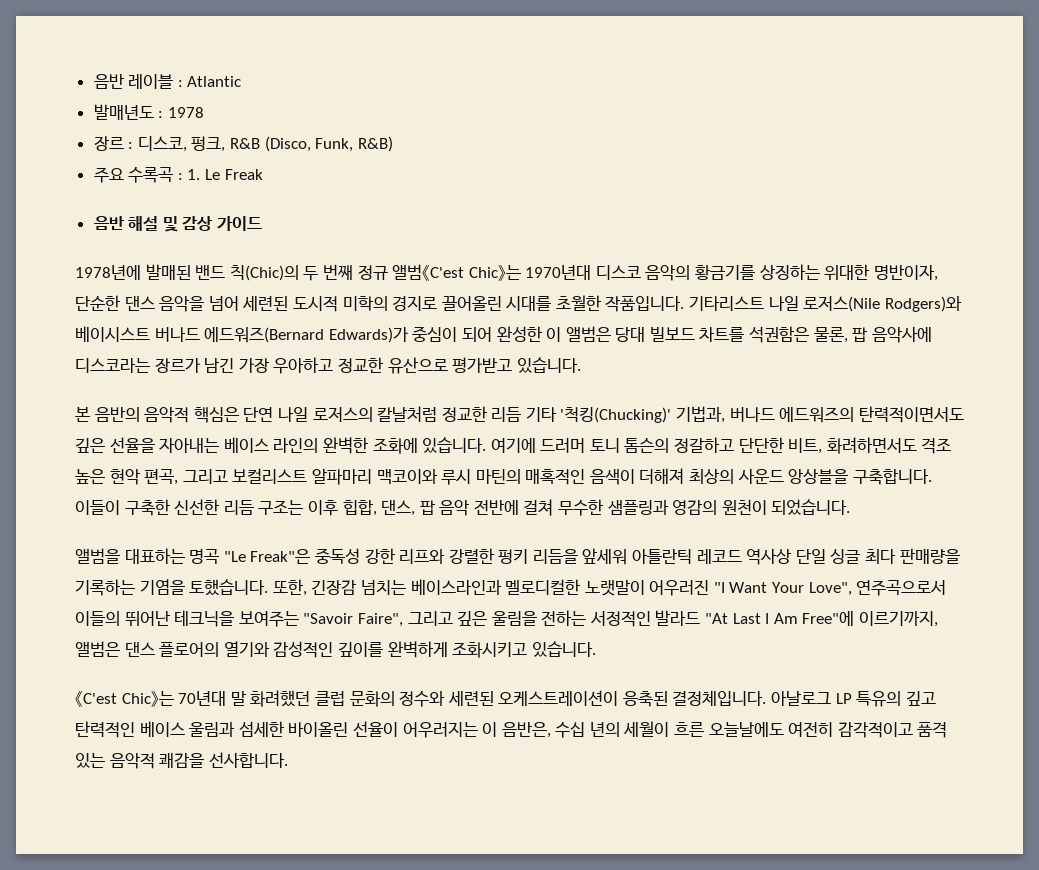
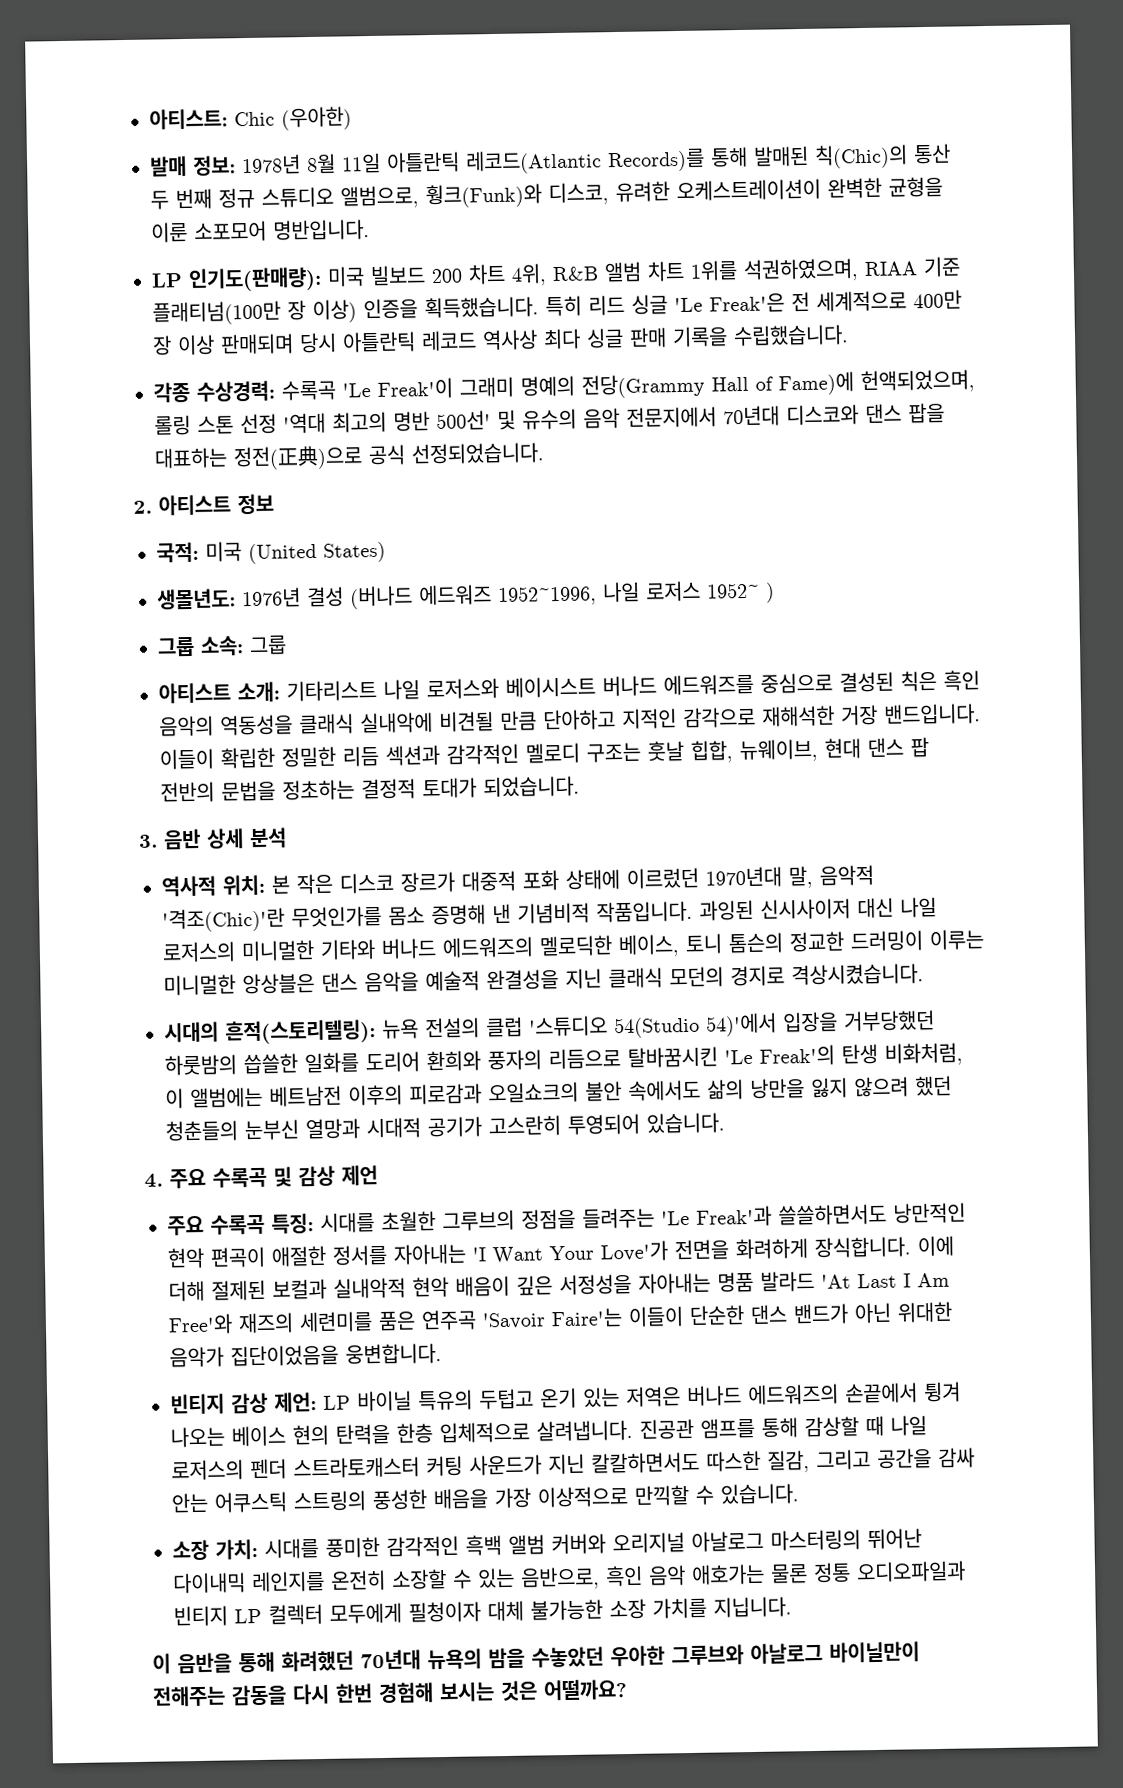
- 음반 레이블 : Atlantic
- 발매년도 : 1978
- 장르 : 디스코, 펑크, R&B (Disco, Funk, R&B)
- 주요 수록곡 : 1. Le Freak
- 음반 해설 및 감상 가이드
- 1978년에 발매된 밴드 칙(Chic)의 두 번째 정규 앨범《C'est Chic》는 1970년대 디스코 음악의 황금기를 상징하는 위대한 명반이자, 단순한 댄스 음악을 넘어 세련된 도시적 미학의 경지로 끌어올린 시대를 초월한 작품입니다. 기타리스트 나일 로저스(Nile Rodgers)와 베이시스트 버나드 에드워즈(Bernard Edwards)가 중심이 되어 완성한 이 앨범은 당대 빌보드 차트를 석권함은 물론, 팝 음악사에 디스코라는 장르가 남긴 가장 우아하고 정교한 유산으로 평가받고 있습니다.
- 본 음반의 음악적 핵심은 단연 나일 로저스의 칼날처럼 정교한 리듬 기타 '척킹(Chucking)' 기법과, 버나드 에드워즈의 탄력적이면서도 깊은 선율을 자아내는 베이스 라인의 완벽한 조화에 있습니다. 여기에 드러머 토니 톰슨의 정갈하고 단단한 비트, 화려하면서도 격조 높은 현악 편곡, 그리고 보컬리스트 알파마리 맥코이와 루시 마틴의 매혹적인 음색이 더해져 최상의 사운드 앙상블을 구축합니다. 이들이 구축한 신선한 리듬 구조는 이후 힙합, 댄스, 팝 음악 전반에 걸쳐 무수한 샘플링과 영감의 원천이 되었습니다.
- 앨범을 대표하는 명곡 "Le Freak"은 중독성 강한 리프와 강렬한 펑키 리듬을 앞세워 아틀란틱 레코드 역사상 단일 싱글 최다 판매량을 기록하는 기염을 토했습니다. 또한, 긴장감 넘치는 베이스라인과 멜로디컬한 노랫말이 어우러진 "I Want Your Love", 연주곡으로서 이들의 뛰어난 테크닉을 보여주는 "Savoir Faire", 그리고 깊은 울림을 전하는 서정적인 발라드 "At Last I Am Free"에 이르기까지, 앨범은 댄스 플로어의 열기와 감성적인 깊이를 완벽하게 조화시키고 있습니다.
- 《C'est Chic》는 70년대 말 화려했던 클럽 문화의 정수와 세련된 오케스트레이션이 응축된 결정체입니다. 아날로그 LP 특유의 깊고 탄력적인 베이스 울림과 섬세한 바이올린 선율이 어우러지는 이 음반은, 수십 년의 세월이 흐른 오늘날에도 여전히 감각적이고 품격 있는 음악적 쾌감을 선사합니다.
+ 아티스트: Chic (우아한)
+ 발매 정보: 1978년 8월 11일 아틀란틱 레코드(Atlantic Records)를 통해 발매된 칙(Chic)의 통산 두 번째 정규 스튜디오 앨범으로, 훵크(Funk)와 디스코, 유려한 오케스트레이션이 완벽한 균형을 이룬 소포모어 명반입니다.
+ LP 인기도(판매량): 미국 빌보드 200 차트 4위, R&B 앨범 차트 1위를 석권하였으며, RIAA 기준 플래티넘(100만 장 이상) 인증을 획득했습니다. 특히 리드 싱글 'Le Freak'은 전 세계적으로 400만 장 이상 판매되며 당시 아틀란틱 레코드 역사상 최다 싱글 판매 기록을 수립했습니다.
+ 각종 수상경력: 수록곡 'Le Freak'이 그래미 명예의 전당(Grammy Hall of Fame)에 헌액되었으며, 롤링 스톤 선정 '역대 최고의 명반 500선' 및 유수의 음악 전문지에서 70년대 디스코와 댄스 팝을 대표하는 정전(正典)으로 공식 선정되었습니다.
+ 2. 아티스트 정보
+ 국적: 미국 (United States)
+ 생몰년도: 1976년 결성 (버나드 에드워즈 1952~1996, 나일 로저스 1952~ )
+ 그룹 소속: 그룹
+ 아티스트 소개: 기타리스트 나일 로저스와 베이시스트 버나드 에드워즈를 중심으로 결성된 칙은 흑인 음악의 역동성을 클래식 실내악에 비견될 만큼 단아하고 지적인 감각으로 재해석한 거장 밴드입니다. 이들이 확립한 정밀한 리듬 섹션과 감각적인 멜로디 구조는 훗날 힙합, 뉴웨이브, 현대 댄스 팝 전반의 문법을 정초하는 결정적 토대가 되었습니다.
+ 3. 음반 상세 분석
+ 역사적 위치: 본 작은 디스코 장르가 대중적 포화 상태에 이르렀던 1970년대 말, 음악적 '격조(Chic)'란 무엇인가를 몸소 증명해 낸 기념비적 작품입니다. 과잉된 신시사이저 대신 나일 로저스의 미니멀한 기타와 버나드 에드워즈의 멜로딕한 베이스, 토니 톰슨의 정교한 드러밍이 이루는 미니멀한 앙상블은 댄스 음악을 예술적 완결성을 지닌 클래식 모던의 경지로 격상시켰습니다.
+ 시대의 흔적(스토리텔링): 뉴욕 전설의 클럽 '스튜디오 54(Studio 54)'에서 입장을 거부당했던 하룻밤의 씁쓸한 일화를 도리어 환희와 풍자의 리듬으로 탈바꿈시킨 'Le Freak'의 탄생 비화처럼, 이 앨범에는 베트남전 이후의 피로감과 오일쇼크의 불안 속에서도 삶의 낭만을 잃지 않으려 했던 청춘들의 눈부신 열망과 시대적 공기가 고스란히 투영되어 있습니다.
+ 4. 주요 수록곡 및 감상 제언
+ 주요 수록곡 특징: 시대를 초월한 그루브의 정점을 들려주는 'Le Freak'과 쓸쓸하면서도 낭만적인 현악 편곡이 애절한 정서를 자아내는 'I Want Your Love'가 전면을 화려하게 장식합니다. 이에 더해 절제된 보컬과 실내악적 현악 배음이 깊은 서정성을 자아내는 명품 발라드 'At Last I Am Free'와 재즈의 세련미를 품은 연주곡 'Savoir Faire'는 이들이 단순한 댄스 밴드가 아닌 위대한 음악가 집단이었음을 웅변합니다.
+ 빈티지 감상 제언: LP 바이닐 특유의 두텁고 온기 있는 저역은 버나드 에드워즈의 손끝에서 튕겨 나오는 베이스 현의 탄력을 한층 입체적으로 살려냅니다. 진공관 앰프를 통해 감상할 때 나일 로저스의 펜더 스트라토캐스터 커팅 사운드가 지닌 칼칼하면서도 따스한 질감, 그리고 공간을 감싸 안는 어쿠스틱 스트링의 풍성한 배음을 가장 이상적으로 만끽할 수 있습니다.
+ 소장 가치: 시대를 풍미한 감각적인 흑백 앨범 커버와 오리지널 아날로그 마스터링의 뛰어난 다이내믹 레인지를 온전히 소장할 수 있는 음반으로, 흑인 음악 애호가는 물론 정통 오디오파일과 빈티지 LP 컬렉터 모두에게 필청이자 대체 불가능한 소장 가치를 지닙니다.
+ 이 음반을 통해 화려했던 70년대 뉴욕의 밤을 수놓았던 우아한 그루브와 아날로그 바이닐만이 전해주는 감동을 다시 한번 경험해 보시는 것은 어떨까요?

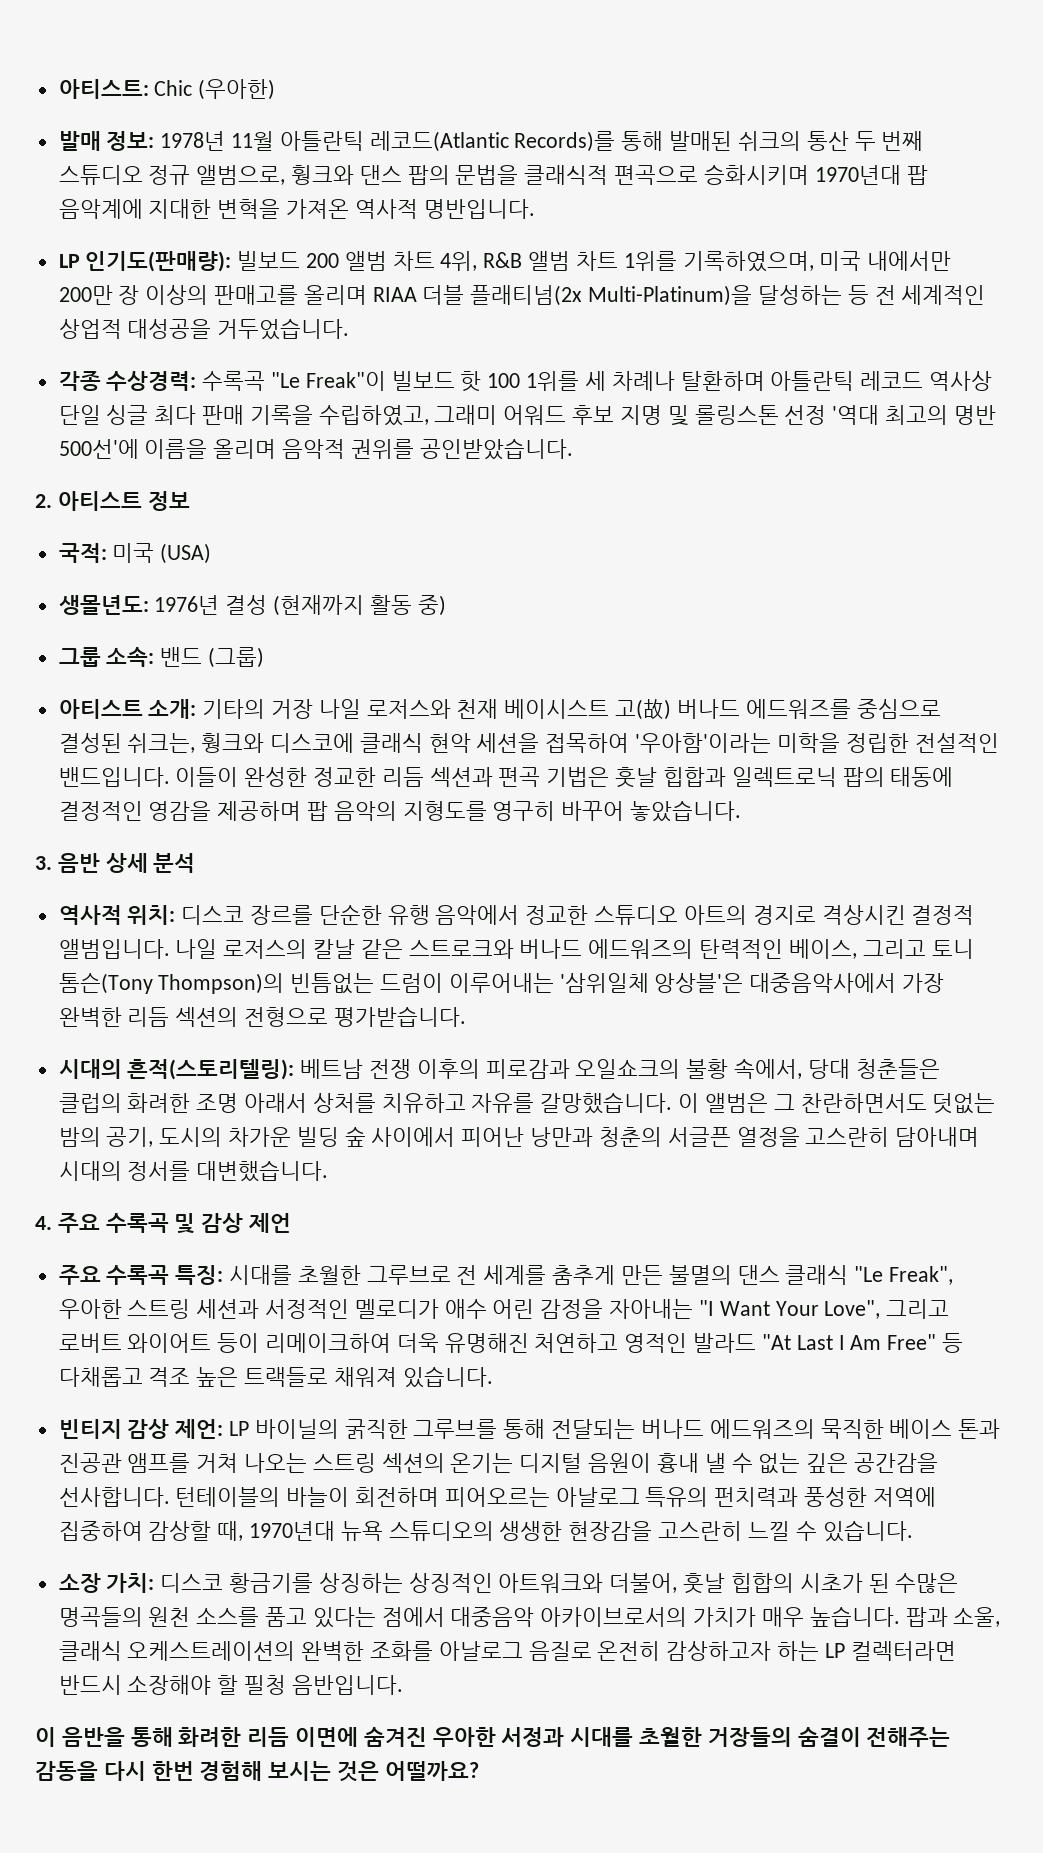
- 발매 정보: 1978년 8월 11일 아틀란틱 레코드(Atlantic Records)를 통해 발매된 칙(Chic)의 통산 두 번째 정규 스튜디오 앨범으로, 훵크(Funk)와 디스코, 유려한 오케스트레이션이 완벽한 균형을 이룬 소포모어 명반입니다.
+ 발매 정보: 1978년 11월 아틀란틱 레코드(Atlantic Records)를 통해 발매된 쉬크의 통산 두 번째 스튜디오 정규 앨범으로, 훵크와 댄스 팝의 문법을 클래식적 편곡으로 승화시키며 1970년대 팝 음악계에 지대한 변혁을 가져온 역사적 명반입니다.
- LP 인기도(판매량): 미국 빌보드 200 차트 4위, R&B 앨범 차트 1위를 석권하였으며, RIAA 기준 플래티넘(100만 장 이상) 인증을 획득했습니다. 특히 리드 싱글 'Le Freak'은 전 세계적으로 400만 장 이상 판매되며 당시 아틀란틱 레코드 역사상 최다 싱글 판매 기록을 수립했습니다.
- 각종 수상경력: 수록곡 'Le Freak'이 그래미 명예의 전당(Grammy Hall of Fame)에 헌액되었으며, 롤링 스톤 선정 '역대 최고의 명반 500선' 및 유수의 음악 전문지에서 70년대 디스코와 댄스 팝을 대표하는 정전(正典)으로 공식 선정되었습니다.
+ LP 인기도(판매량): 빌보드 200 앨범 차트 4위, R&B 앨범 차트 1위를 기록하였으며, 미국 내에서만 200만 장 이상의 판매고를 올리며 RIAA 더블 플래티넘(2x Multi-Platinum)을 달성하는 등 전 세계적인 상업적 대성공을 거두었습니다.
+ 각종 수상경력: 수록곡 "Le Freak"이 빌보드 핫 100 1위를 세 차례나 탈환하며 아틀란틱 레코드 역사상 단일 싱글 최다 판매 기록을 수립하였고, 그래미 어워드 후보 지명 및 롤링스톤 선정 '역대 최고의 명반 500선'에 이름을 올리며 음악적 권위를 공인받았습니다.
- 국적: 미국 (United States)
+ 국적: 미국 (USA)
- 생몰년도: 1976년 결성 (버나드 에드워즈 1952~1996, 나일 로저스 1952~ )
+ 생몰년도: 1976년 결성 (현재까지 활동 중)
- 그룹 소속: 그룹
+ 그룹 소속: 밴드 (그룹)
- 아티스트 소개: 기타리스트 나일 로저스와 베이시스트 버나드 에드워즈를 중심으로 결성된 칙은 흑인 음악의 역동성을 클래식 실내악에 비견될 만큼 단아하고 지적인 감각으로 재해석한 거장 밴드입니다. 이들이 확립한 정밀한 리듬 섹션과 감각적인 멜로디 구조는 훗날 힙합, 뉴웨이브, 현대 댄스 팝 전반의 문법을 정초하는 결정적 토대가 되었습니다.
+ 아티스트 소개: 기타의 거장 나일 로저스와 천재 베이시스트 고(故) 버나드 에드워즈를 중심으로 결성된 쉬크는, 훵크와 디스코에 클래식 현악 세션을 접목하여 '우아함'이라는 미학을 정립한 전설적인 밴드입니다. 이들이 완성한 정교한 리듬 섹션과 편곡 기법은 훗날 힙합과 일렉트로닉 팝의 태동에 결정적인 영감을 제공하며 팝 음악의 지형도를 영구히 바꾸어 놓았습니다.
- 역사적 위치: 본 작은 디스코 장르가 대중적 포화 상태에 이르렀던 1970년대 말, 음악적 '격조(Chic)'란 무엇인가를 몸소 증명해 낸 기념비적 작품입니다. 과잉된 신시사이저 대신 나일 로저스의 미니멀한 기타와 버나드 에드워즈의 멜로딕한 베이스, 토니 톰슨의 정교한 드러밍이 이루는 미니멀한 앙상블은 댄스 음악을 예술적 완결성을 지닌 클래식 모던의 경지로 격상시켰습니다.
- 시대의 흔적(스토리텔링): 뉴욕 전설의 클럽 '스튜디오 54(Studio 54)'에서 입장을 거부당했던 하룻밤의 씁쓸한 일화를 도리어 환희와 풍자의 리듬으로 탈바꿈시킨 'Le Freak'의 탄생 비화처럼, 이 앨범에는 베트남전 이후의 피로감과 오일쇼크의 불안 속에서도 삶의 낭만을 잃지 않으려 했던 청춘들의 눈부신 열망과 시대적 공기가 고스란히 투영되어 있습니다.
+ 역사적 위치: 디스코 장르를 단순한 유행 음악에서 정교한 스튜디오 아트의 경지로 격상시킨 결정적 앨범입니다. 나일 로저스의 칼날 같은 스트로크와 버나드 에드워즈의 탄력적인 베이스, 그리고 토니 톰슨(Tony Thompson)의 빈틈없는 드럼이 이루어내는 '삼위일체 앙상블'은 대중음악사에서 가장 완벽한 리듬 섹션의 전형으로 평가받습니다.
+ 시대의 흔적(스토리텔링): 베트남 전쟁 이후의 피로감과 오일쇼크의 불황 속에서, 당대 청춘들은 클럽의 화려한 조명 아래서 상처를 치유하고 자유를 갈망했습니다. 이 앨범은 그 찬란하면서도 덧없는 밤의 공기, 도시의 차가운 빌딩 숲 사이에서 피어난 낭만과 청춘의 서글픈 열정을 고스란히 담아내며 시대의 정서를 대변했습니다.
- 주요 수록곡 특징: 시대를 초월한 그루브의 정점을 들려주는 'Le Freak'과 쓸쓸하면서도 낭만적인 현악 편곡이 애절한 정서를 자아내는 'I Want Your Love'가 전면을 화려하게 장식합니다. 이에 더해 절제된 보컬과 실내악적 현악 배음이 깊은 서정성을 자아내는 명품 발라드 'At Last I Am Free'와 재즈의 세련미를 품은 연주곡 'Savoir Faire'는 이들이 단순한 댄스 밴드가 아닌 위대한 음악가 집단이었음을 웅변합니다.
- 빈티지 감상 제언: LP 바이닐 특유의 두텁고 온기 있는 저역은 버나드 에드워즈의 손끝에서 튕겨 나오는 베이스 현의 탄력을 한층 입체적으로 살려냅니다. 진공관 앰프를 통해 감상할 때 나일 로저스의 펜더 스트라토캐스터 커팅 사운드가 지닌 칼칼하면서도 따스한 질감, 그리고 공간을 감싸 안는 어쿠스틱 스트링의 풍성한 배음을 가장 이상적으로 만끽할 수 있습니다.
- 소장 가치: 시대를 풍미한 감각적인 흑백 앨범 커버와 오리지널 아날로그 마스터링의 뛰어난 다이내믹 레인지를 온전히 소장할 수 있는 음반으로, 흑인 음악 애호가는 물론 정통 오디오파일과 빈티지 LP 컬렉터 모두에게 필청이자 대체 불가능한 소장 가치를 지닙니다.
- 이 음반을 통해 화려했던 70년대 뉴욕의 밤을 수놓았던 우아한 그루브와 아날로그 바이닐만이 전해주는 감동을 다시 한번 경험해 보시는 것은 어떨까요?
+ 주요 수록곡 특징: 시대를 초월한 그루브로 전 세계를 춤추게 만든 불멸의 댄스 클래식 "Le Freak", 우아한 스트링 세션과 서정적인 멜로디가 애수 어린 감정을 자아내는 "I Want Your Love", 그리고 로버트 와이어트 등이 리메이크하여 더욱 유명해진 처연하고 영적인 발라드 "At Last I Am Free" 등 다채롭고 격조 높은 트랙들로 채워져 있습니다.
+ 빈티지 감상 제언: LP 바이닐의 굵직한 그루브를 통해 전달되는 버나드 에드워즈의 묵직한 베이스 톤과 진공관 앰프를 거쳐 나오는 스트링 섹션의 온기는 디지털 음원이 흉내 낼 수 없는 깊은 공간감을 선사합니다. 턴테이블의 바늘이 회전하며 피어오르는 아날로그 특유의 펀치력과 풍성한 저역에 집중하여 감상할 때, 1970년대 뉴욕 스튜디오의 생생한 현장감을 고스란히 느낄 수 있습니다.
+ 소장 가치: 디스코 황금기를 상징하는 상징적인 아트워크와 더불어, 훗날 힙합의 시초가 된 수많은 명곡들의 원천 소스를 품고 있다는 점에서 대중음악 아카이브로서의 가치가 매우 높습니다. 팝과 소울, 클래식 오케스트레이션의 완벽한 조화를 아날로그 음질로 온전히 감상하고자 하는 LP 컬렉터라면 반드시 소장해야 할 필청 음반입니다.
+ 이 음반을 통해 화려한 리듬 이면에 숨겨진 우아한 서정과 시대를 초월한 거장들의 숨결이 전해주는 감동을 다시 한번 경험해 보시는 것은 어떨까요?

